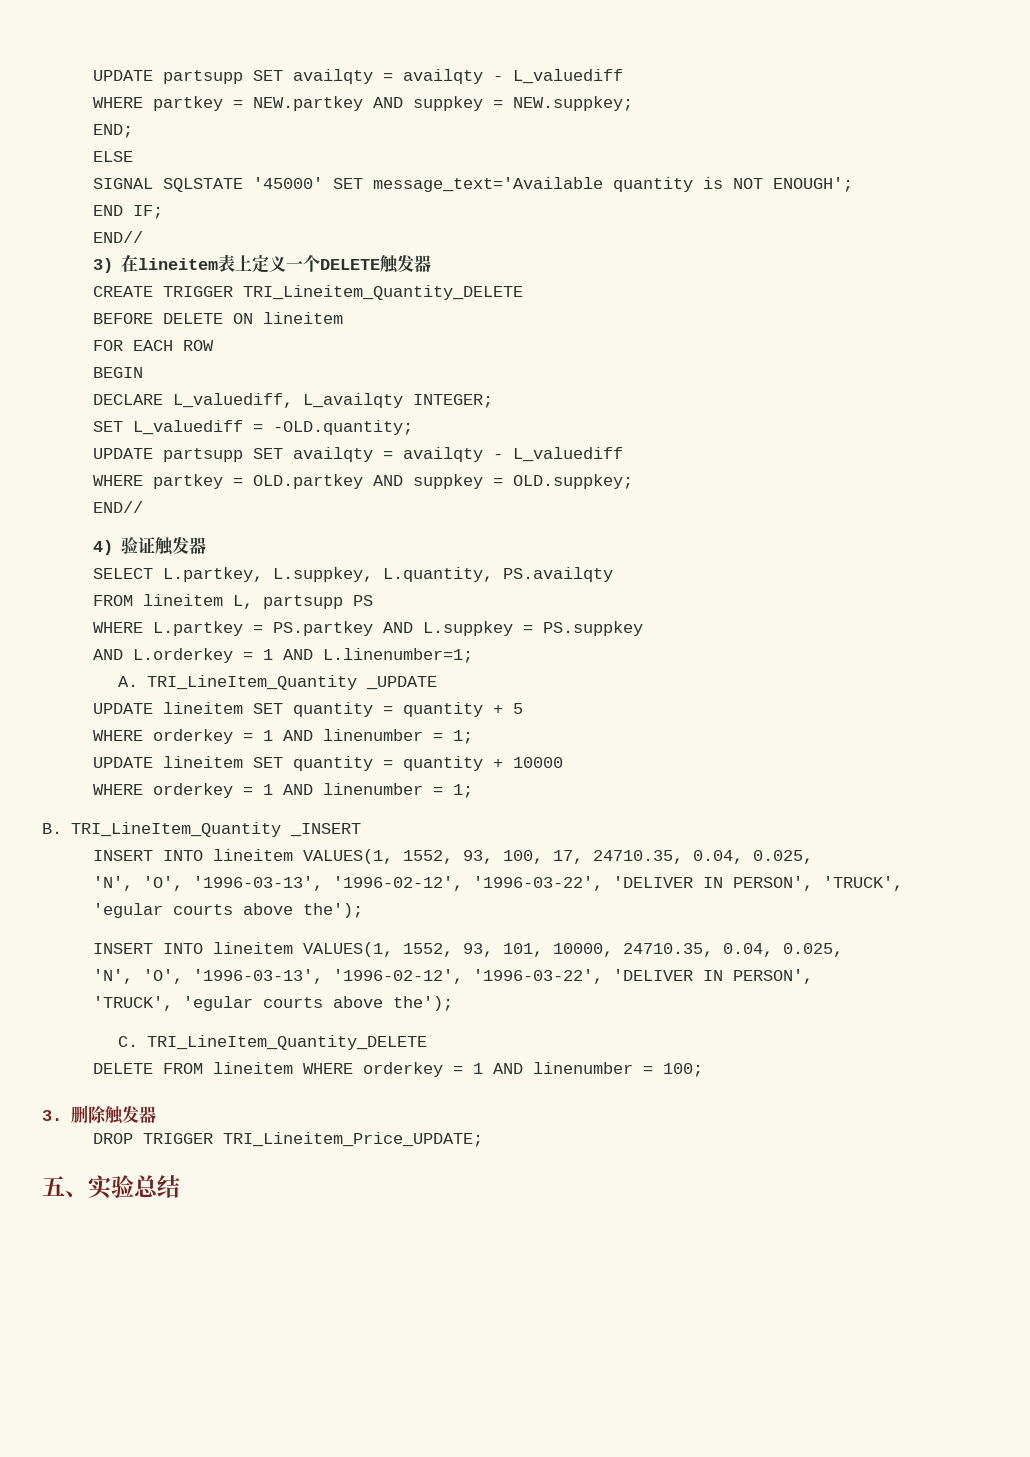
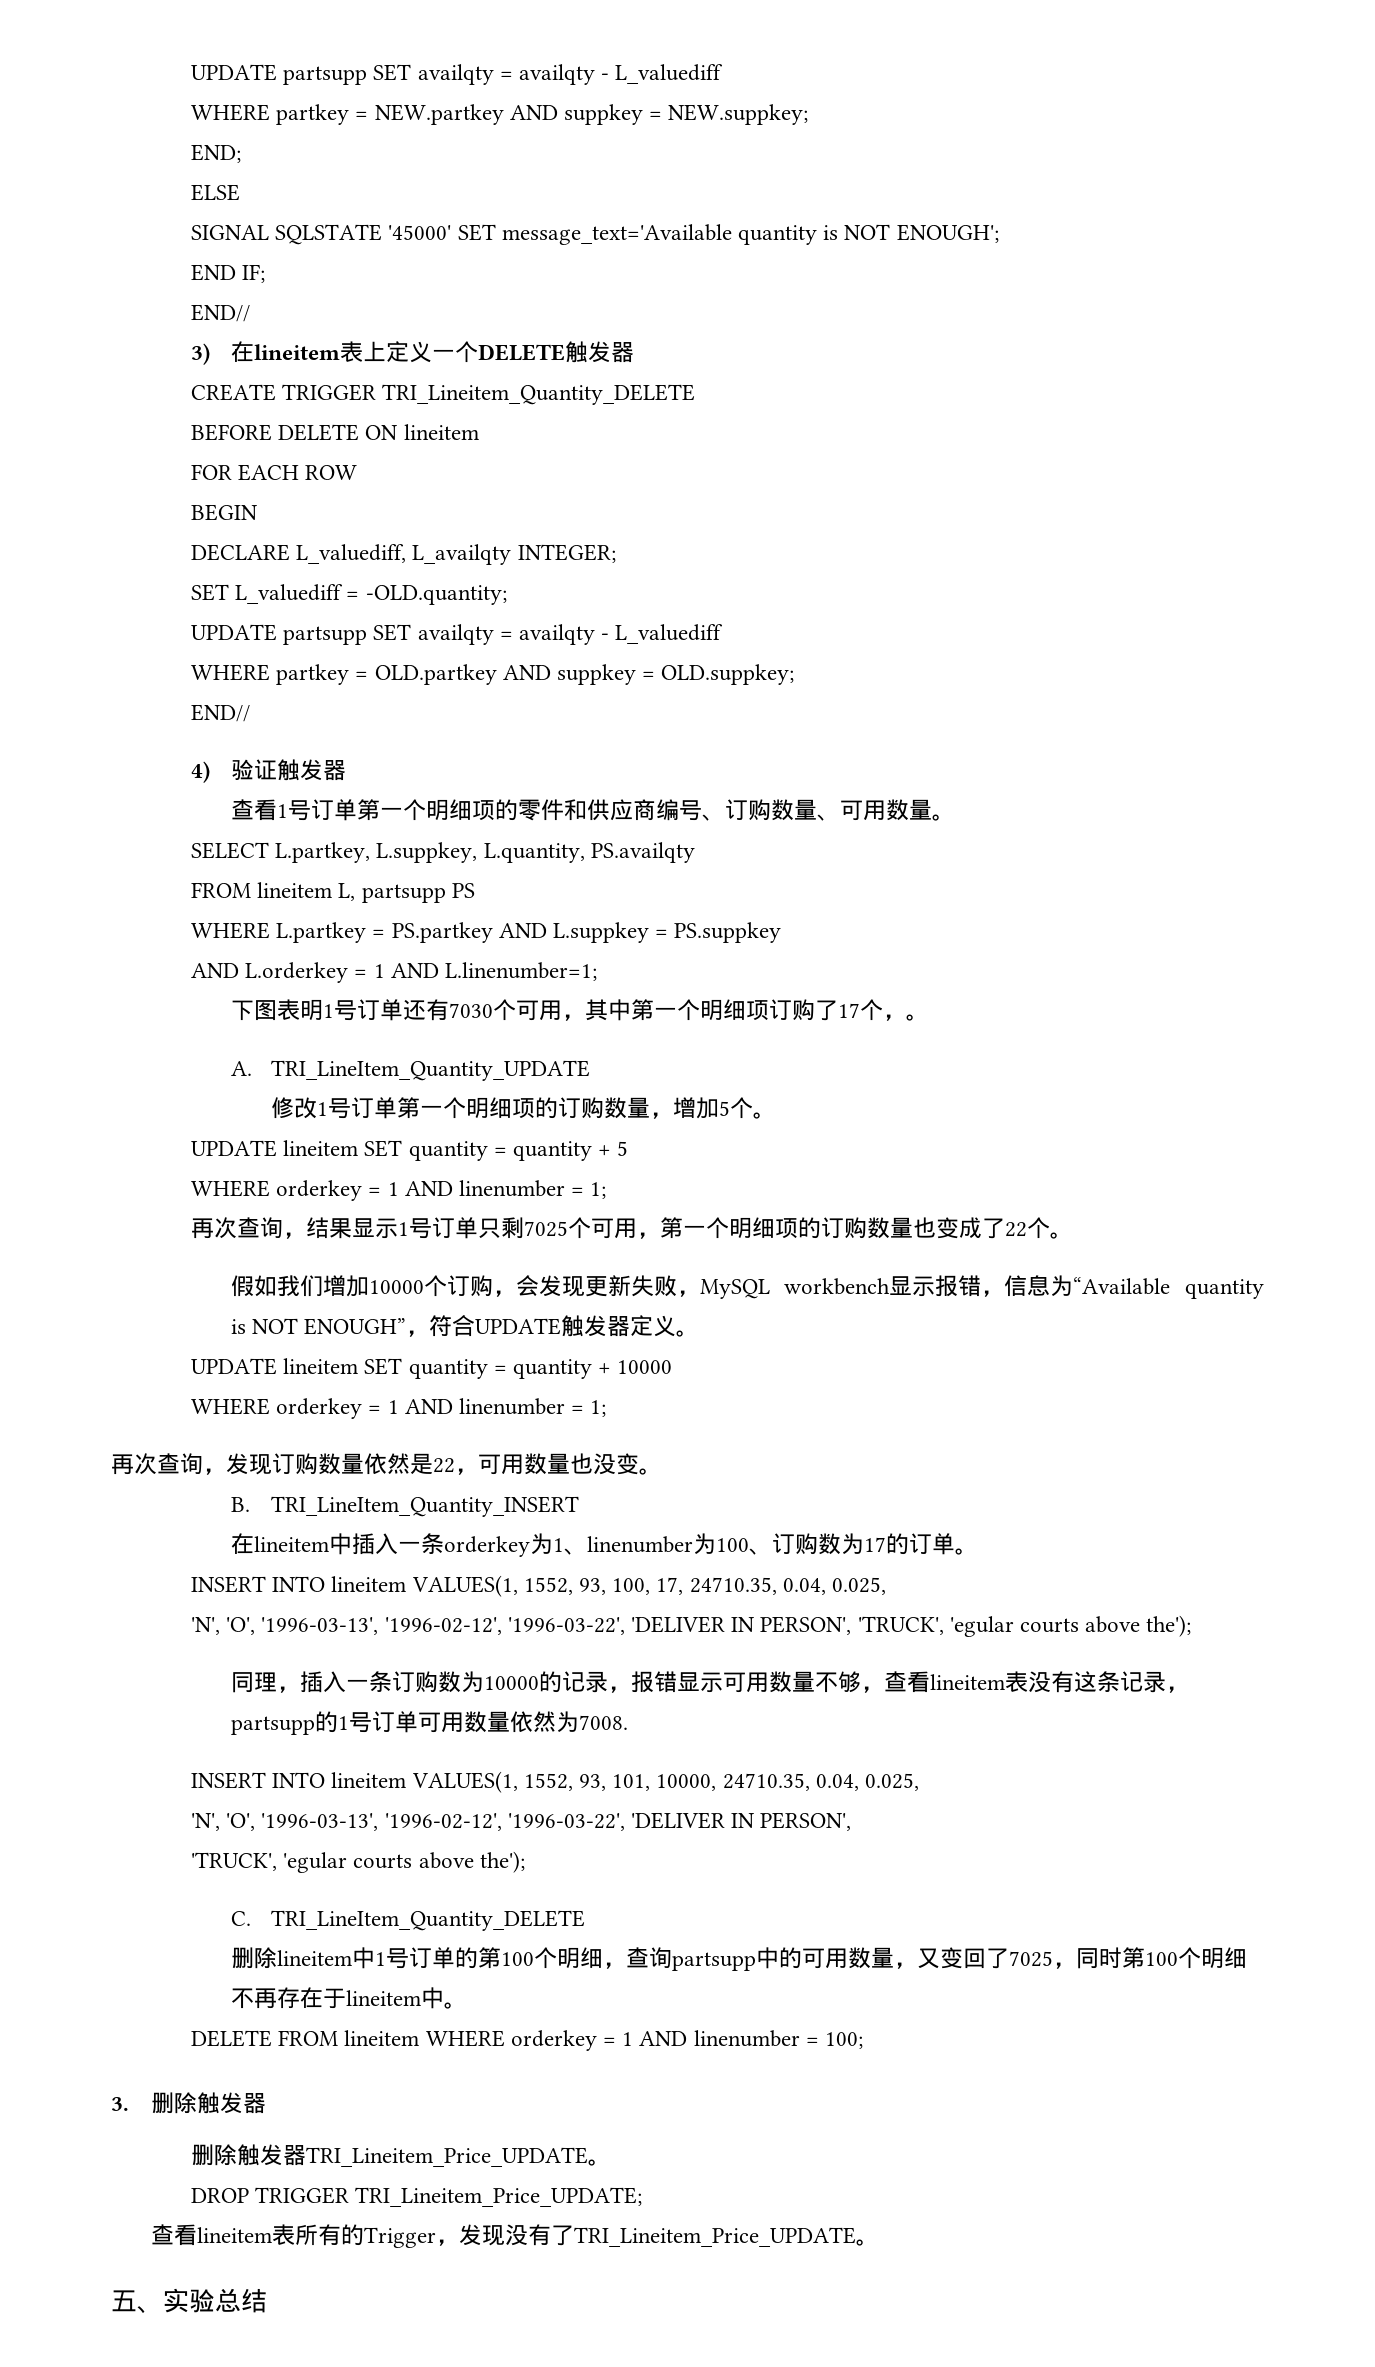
+ 查看1号订单第一个明细项的零件和供应商编号、订购数量、可用数量。
- A. TRI_LineItem_Quantity _UPDATE
+ 下图表明1号订单还有7030个可用，其中第一个明细项订购了17个，。
+ A. TRI_LineItem_Quantity_UPDATE
+ 修改1号订单第一个明细项的订购数量，增加5个。
+ 再次查询，结果显示1号订单只剩7025个可用，第一个明细项的订购数量也变成了22个。
+ 假如我们增加10000个订购，会发现更新失败，MySQL workbench显示报错，信息为“Available quantity is NOT ENOUGH”，符合UPDATE触发器定义。
- B. TRI_LineItem_Quantity _INSERT
+ 再次查询，发现订购数量依然是22，可用数量也没变。
+ B. TRI_LineItem_Quantity_INSERT
+ 在lineitem中插入一条orderkey为1、linenumber为100、订购数为17的订单。
+ 同理，插入一条订购数为10000的记录，报错显示可用数量不够，查看lineitem表没有这条记录，partsupp的1号订单可用数量依然为7008.
+ 删除lineitem中1号订单的第100个明细，查询partsupp中的可用数量，又变回了7025，同时第100个明细不再存在于lineitem中。
+ 删除触发器TRI_Lineitem_Price_UPDATE。
+ 查看lineitem表所有的Trigger，发现没有了TRI_Lineitem_Price_UPDATE。

